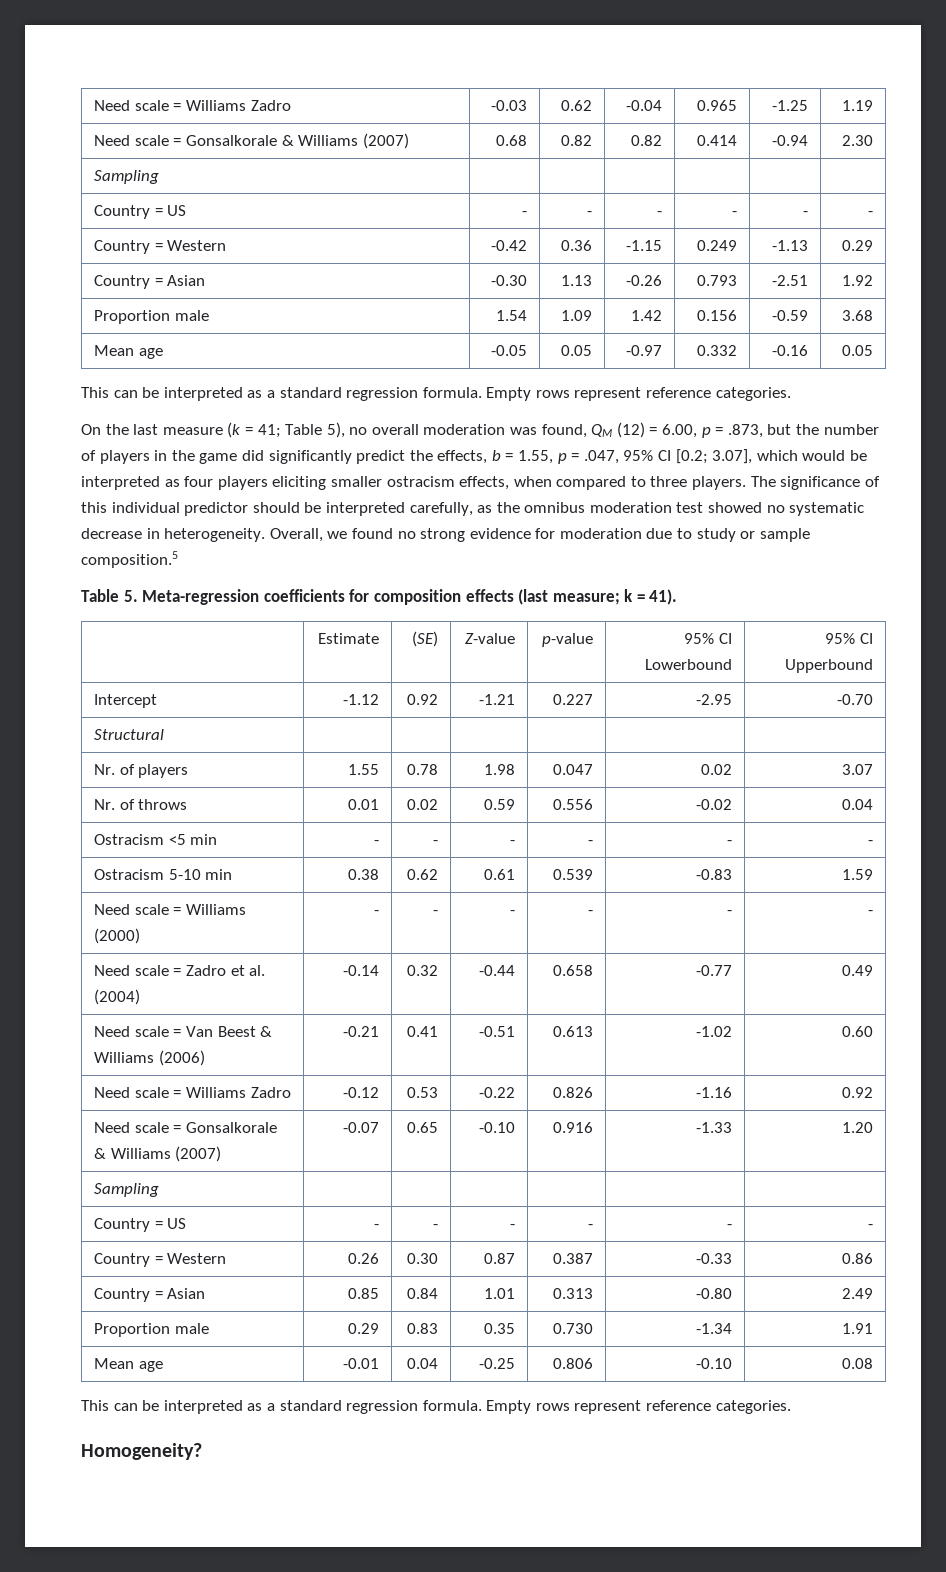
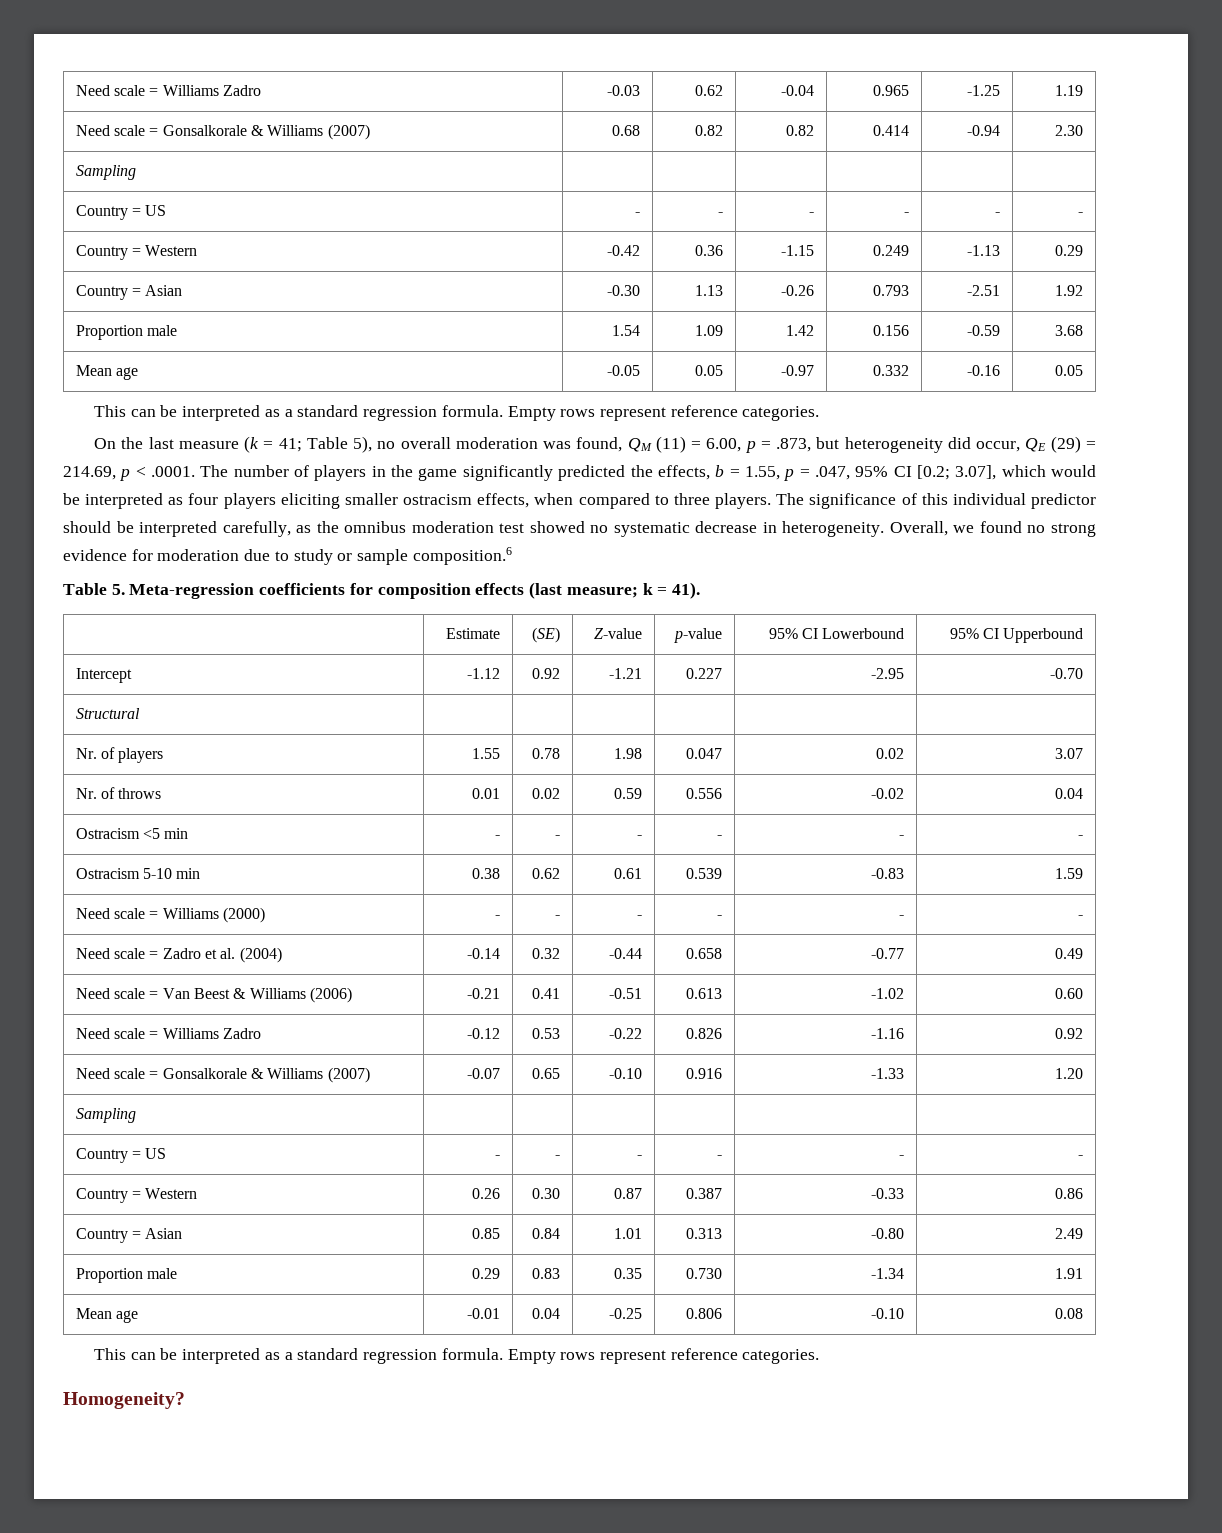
- On the last measure (k = 41; Table 5), no overall moderation was found, QM (12) = 6.00, p = .873, but the number of players in the game did significantly predict the effects, b = 1.55, p = .047, 95% CI [0.2; 3.07], which would be interpreted as four players eliciting smaller ostracism effects, when compared to three players.
+ On the last measure (k = 41; Table 5), no overall moderation was found, QM (11) = 6.00, p = .873, but heterogeneity did occur, QE (29) = 214.69, p < .0001. The number of players in the game significantly predicted the effects, b = 1.55, p = .047, 95% CI [0.2; 3.07], which would be interpreted as four players eliciting smaller ostracism effects, when compared to three players.
- Overall, we found no strong evidence for moderation due to study or sample composition.5
+ Overall, we found no strong evidence for moderation due to study or sample composition.6

